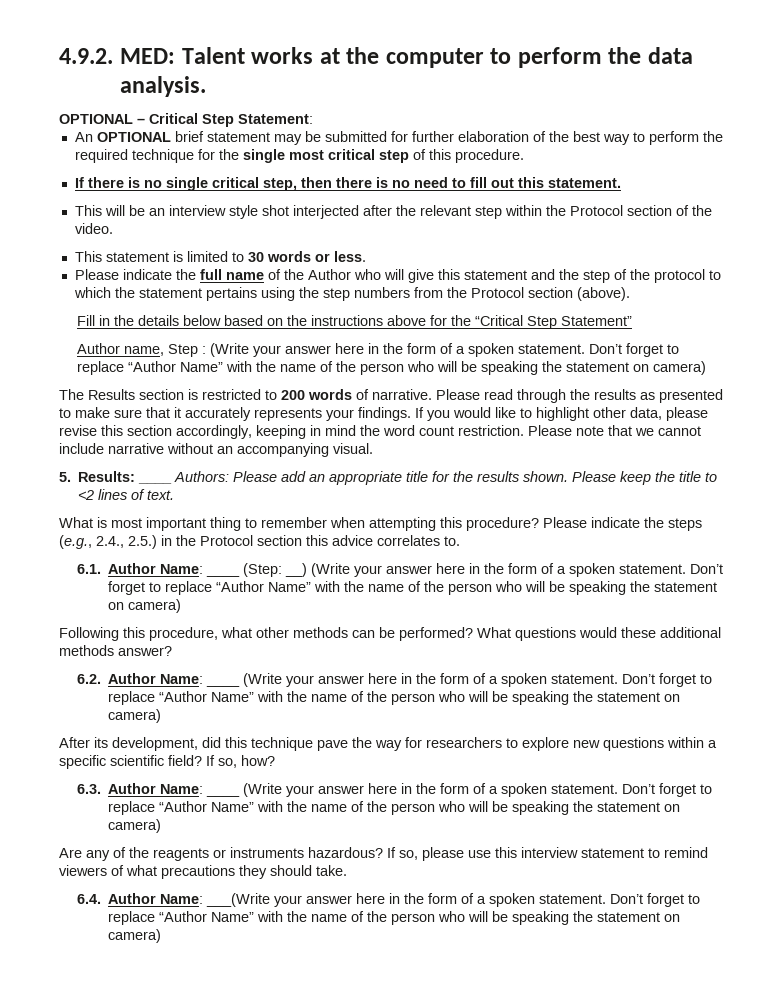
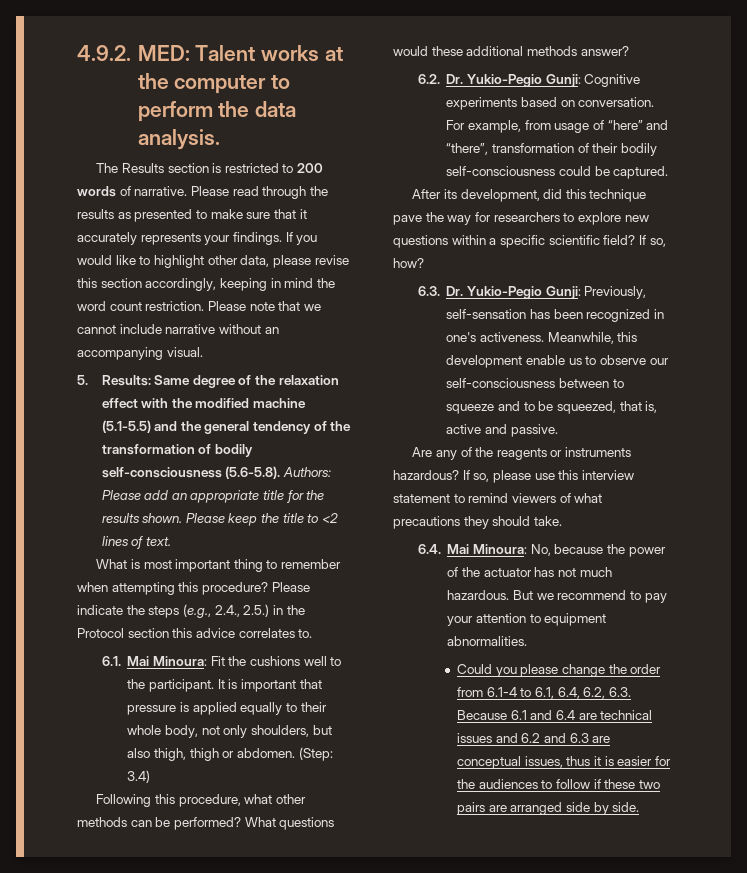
- OPTIONAL – Critical Step Statement:
- An OPTIONAL brief statement may be submitted for further elaboration of the best way to perform the required technique for the single most critical step of this procedure.
- If there is no single critical step, then there is no need to fill out this statement.
- This will be an interview style shot interjected after the relevant step within the Protocol section of the video.
- This statement is limited to 30 words or less.
- Please indicate the full name of the Author who will give this statement and the step of the protocol to which the statement pertains using the step numbers from the Protocol section (above).
- Fill in the details below based on the instructions above for the “Critical Step Statement”
- Author name, Step : (Write your answer here in the form of a spoken statement. Don’t forget to replace “Author Name” with the name of the person who will be speaking the statement on camera)
- 5. Results: ____ Authors: Please add an appropriate title for the results shown.
+ 5. Results: Same degree of the relaxation effect with the modified machine (5.1-5.5) and the general tendency of the transformation of bodily self-consciousness (5.6-5.8). Authors: Please add an appropriate title for the results shown.
- 6.1. Author Name: ____ (Step: __) (Write your answer here in the form of a spoken statement. Don’t forget to replace “Author Name” with the name of the person who will be speaking the statement on camera)
+ 6.1. Mai Minoura: Fit the cushions well to the participant. It is important that pressure is applied equally to their whole body, not only shoulders, but also thigh, thigh or abdomen. (Step: 3.4)
- 6.2. Author Name: ____ (Write your answer here in the form of a spoken statement. Don’t forget to replace “Author Name” with the name of the person who will be speaking the statement on camera)
+ 6.2. Dr. Yukio-Pegio Gunji: Cognitive experiments based on conversation. For example, from usage of “here” and “there”, transformation of their bodily self-consciousness could be captured.
- 6.3. Author Name: ____ (Write your answer here in the form of a spoken statement. Don’t forget to replace “Author Name” with the name of the person who will be speaking the statement on camera)
+ 6.3. Dr. Yukio-Pegio Gunji: Previously, self-sensation has been recognized in one's activeness. Meanwhile, this development enable us to observe our self-consciousness between to squeeze and to be squeezed, that is, active and passive.
- 6.4. Author Name: ___(Write your answer here in the form of a spoken statement. Don’t forget to replace “Author Name” with the name of the person who will be speaking the statement on camera)
+ 6.4. Mai Minoura: No, because the power of the actuator has not much hazardous. But we recommend to pay your attention to equipment abnormalities.
+ Could you please change the order from 6.1-4 to 6.1, 6.4, 6.2, 6.3. Because 6.1 and 6.4 are technical issues and 6.2 and 6.3 are conceptual issues, thus it is easier for the audiences to follow if these two pairs are arranged side by side.

